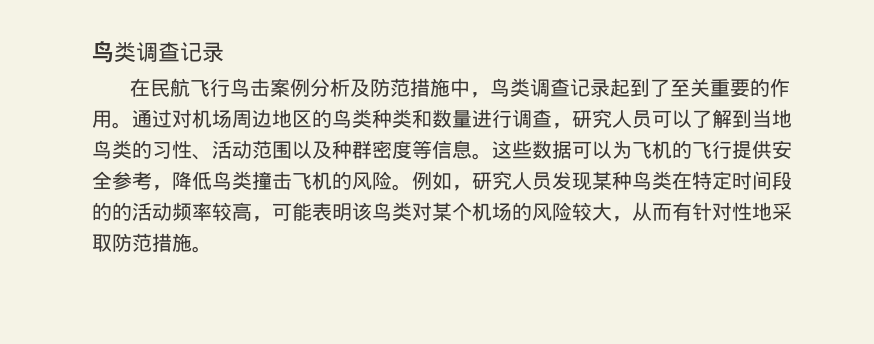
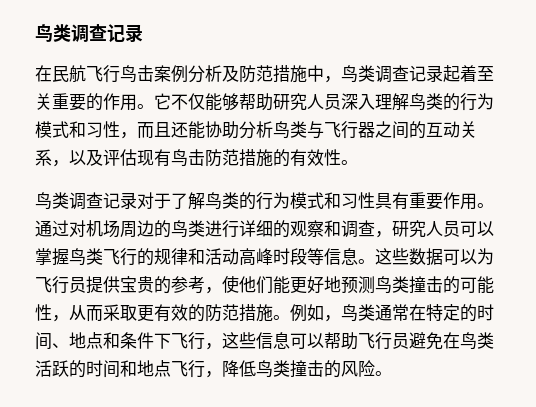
- 在民航飞行鸟击案例分析及防范措施中，鸟类调查记录起到了至关重要的作用。
+ 在民航飞行鸟击案例分析及防范措施中，鸟类调查记录起着至关重要的作用。
- 通过对机场周边地区的鸟类种类和数量进行调查，研究人员可以了解到当地鸟类的习性、活动范围以及种群密度等信息。
+ 它不仅能够帮助研究人员深入理解鸟类的行为模式和习性，而且还能协助分析鸟类与飞行器之间的互动关系，以及评估现有鸟击防范措施的有效性。
+ 鸟类调查记录对于了解鸟类的行为模式和习性具有重要作用。通过对机场周边的鸟类进行详细的观察和调查，研究人员可以掌握鸟类飞行的规律和活动高峰时段等信息。
- 这些数据可以为飞机的飞行提供安全参考，降低鸟类撞击飞机的风险。例如，研究人员发现某种鸟类在特定时间段的的活动频率较高，可能表明该鸟类对某个机场的风险较大，从而有针对性地采取防范措施。
+ 这些数据可以为飞行员提供宝贵的参考，使他们能更好地预测鸟类撞击的可能性，从而采取更有效的防范措施。例如，鸟类通常在特定的时间、地点和条件下飞行，这些信息可以帮助飞行员避免在鸟类活跃的时间和地点飞行，降低鸟类撞击的风险。

